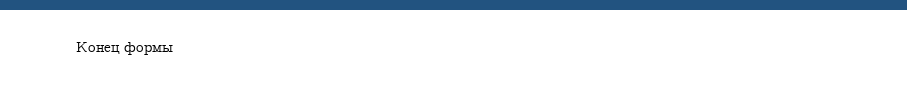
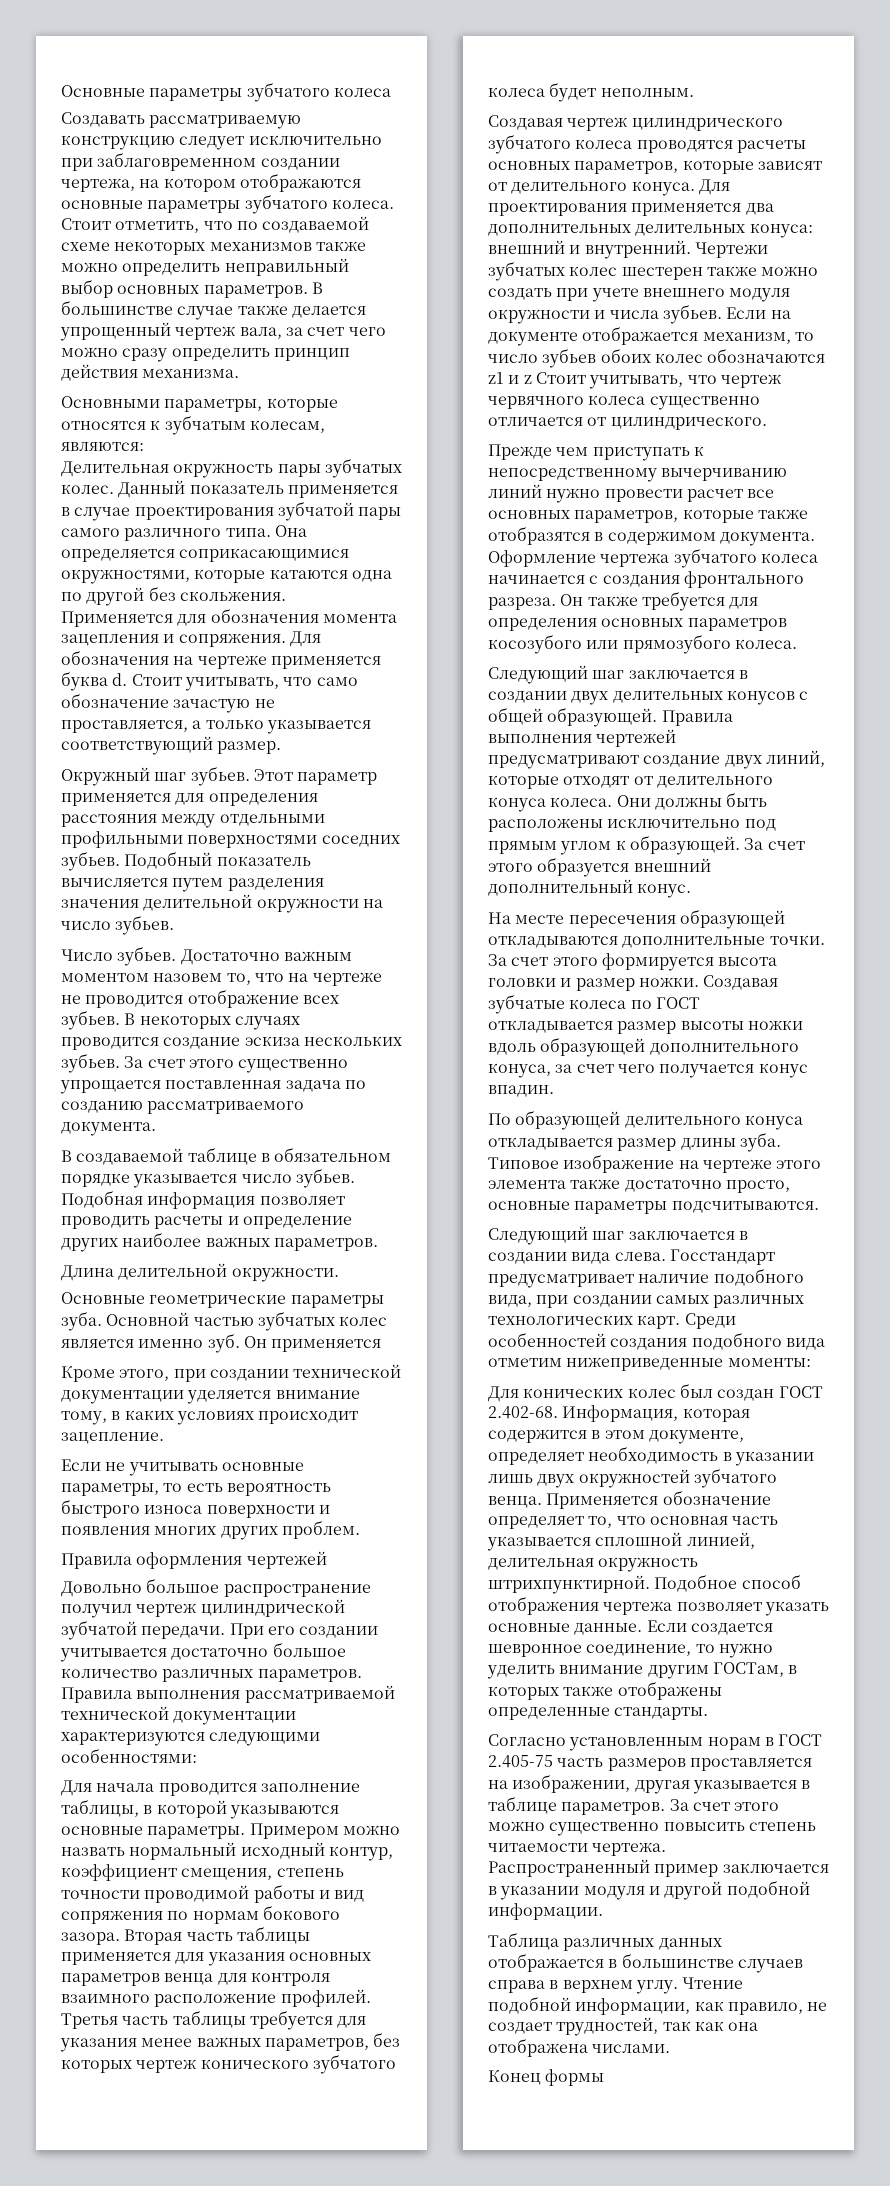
+ Основные параметры зубчатого колеса
+ Создавать рассматриваемую конструкцию следует исключительно при заблаговременном создании чертежа, на котором отображаются основные параметры зубчатого колеса. Стоит отметить, что по создаваемой схеме некоторых механизмов также можно определить неправильный выбор основных параметров. В большинстве случае также делается упрощенный чертеж вала, за счет чего можно сразу определить принцип действия механизма.
+ Основными параметры, которые относятся к зубчатым колесам, являются:
+ Делительная окружность пары зубчатых колес. Данный показатель применяется в случае проектирования зубчатой пары самого различного типа. Она определяется соприкасающимися окружностями, которые катаются одна по другой без скольжения. Применяется для обозначения момента зацепления и сопряжения. Для обозначения на чертеже применяется буква d. Стоит учитывать, что само обозначение зачастую не проставляется, а только указывается соответствующий размер.
+ Окружный шаг зубьев. Этот параметр применяется для определения расстояния между отдельными профильными поверхностями соседних зубьев. Подобный показатель вычисляется путем разделения значения делительной окружности на число зубьев.
+ Число зубьев. Достаточно важным моментом назовем то, что на чертеже не проводится отображение всех зубьев. В некоторых случаях проводится создание эскиза нескольких зубьев. За счет этого существенно упрощается поставленная задача по созданию рассматриваемого документа.
+ В создаваемой таблице в обязательном порядке указывается число зубьев. Подобная информация позволяет проводить расчеты и определение других наиболее важных параметров.
+ Длина делительной окружности.
+ Основные геометрические параметры зуба. Основной частью зубчатых колес является именно зуб. Он применяется
+ Кроме этого, при создании технической документации уделяется внимание тому, в каких условиях происходит зацепление.
+ Если не учитывать основные параметры, то есть вероятность быстрого износа поверхности и появления многих других проблем.
+ Правила оформления чертежей
+ Довольно большое распространение получил чертеж цилиндрической зубчатой передачи. При его создании учитывается достаточно большое количество различных параметров. Правила выполнения рассматриваемой технической документации характеризуются следующими особенностями:
+ Для начала проводится заполнение таблицы, в которой указываются основные параметры. Примером можно назвать нормальный исходный контур, коэффициент смещения, степень точности проводимой работы и вид сопряжения по нормам бокового зазора. Вторая часть таблицы применяется для указания основных параметров венца для контроля взаимного расположение профилей. Третья часть таблицы требуется для указания менее важных параметров, без которых чертеж конического зубчатого колеса будет неполным.
+ Создавая чертеж цилиндрического зубчатого колеса проводятся расчеты основных параметров, которые зависят от делительного конуса. Для проектирования применяется два дополнительных делительных конуса: внешний и внутренний. Чертежи зубчатых колес шестерен также можно создать при учете внешнего модуля окружности и числа зубьев. Если на документе отображается механизм, то число зубьев обоих колес обозначаются z1 и z Стоит учитывать, что чертеж червячного колеса существенно отличается от цилиндрического.
+ Прежде чем приступать к непосредственному вычерчиванию линий нужно провести расчет все основных параметров, которые также отобразятся в содержимом документа. Оформление чертежа зубчатого колеса начинается с создания фронтального разреза. Он также требуется для определения основных параметров косозубого или прямозубого колеса.
+ Следующий шаг заключается в создании двух делительных конусов с общей образующей. Правила выполнения чертежей предусматривают создание двух линий, которые отходят от делительного конуса колеса. Они должны быть расположены исключительно под прямым углом к образующей. За счет этого образуется внешний дополнительный конус.
+ На месте пересечения образующей откладываются дополнительные точки. За счет этого формируется высота головки и размер ножки. Создавая зубчатые колеса по ГОСТ откладывается размер высоты ножки вдоль образующей дополнительного конуса, за счет чего получается конус впадин.
+ По образующей делительного конуса откладывается размер длины зуба. Типовое изображение на чертеже этого элемента также достаточно просто, основные параметры подсчитываются.
+ Следующий шаг заключается в создании вида слева. Госстандарт предусматривает наличие подобного вида, при создании самых различных технологических карт. Среди особенностей создания подобного вида отметим нижеприведенные моменты:
+ Для конических колес был создан ГОСТ 2.402-68. Информация, которая содержится в этом документе, определяет необходимость в указании лишь двух окружностей зубчатого венца. Применяется обозначение определяет то, что основная часть указывается сплошной линией, делительная окружность штрихпунктирной. Подобное способ отображения чертежа позволяет указать основные данные. Если создается шевронное соединение, то нужно уделить внимание другим ГОСТам, в которых также отображены определенные стандарты.
+ Согласно установленным норам в ГОСТ 2.405-75 часть размеров проставляется на изображении, другая указывается в таблице параметров. За счет этого можно существенно повысить степень читаемости чертежа. Распространенный пример заключается в указании модуля и другой подобной информации.
+ Таблица различных данных отображается в большинстве случаев справа в верхнем углу. Чтение подобной информации, как правило, не создает трудностей, так как она отображена числами.

